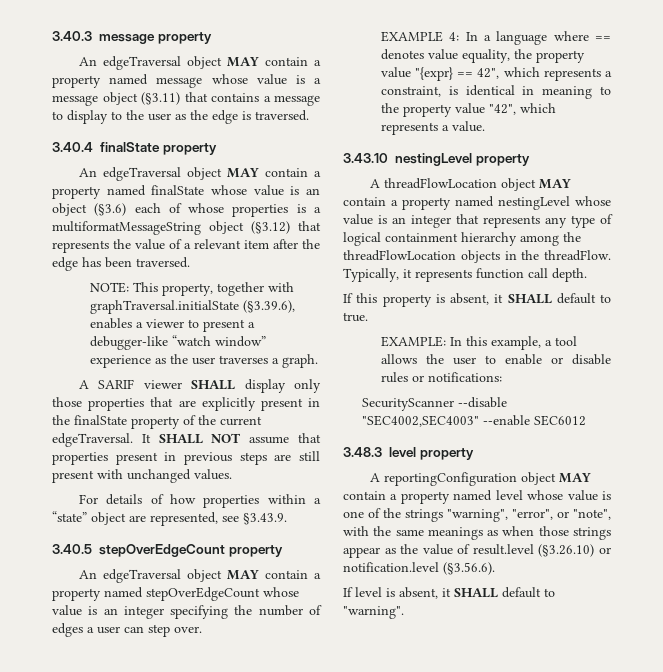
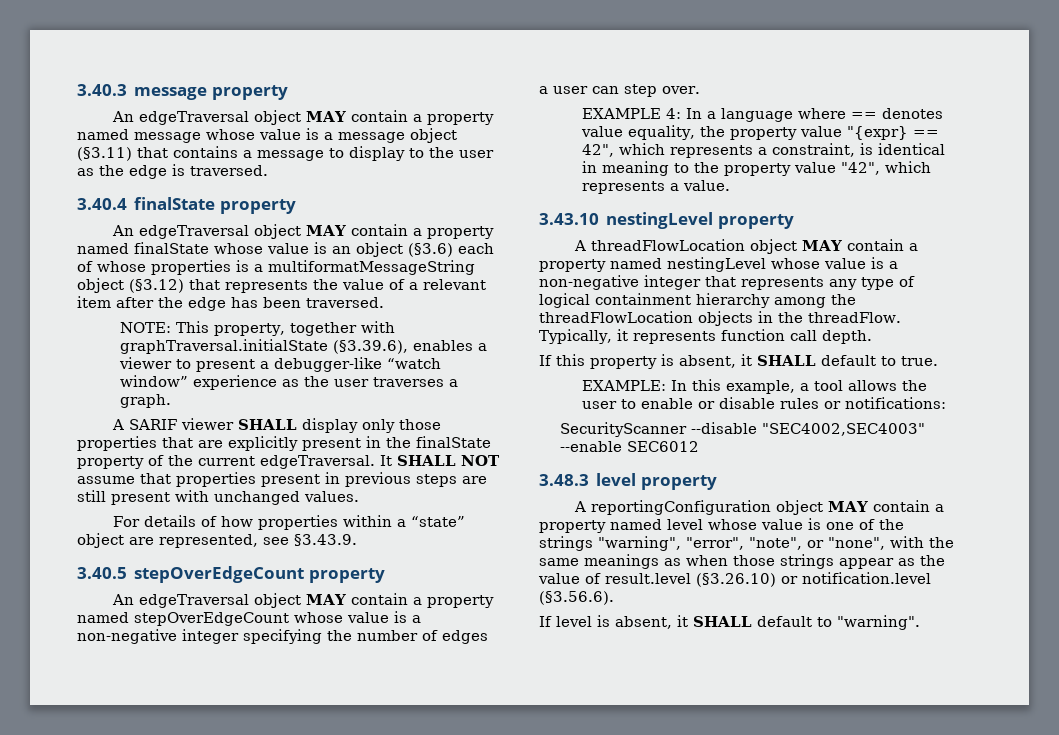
- An edgeTraversal object MAY contain a property named stepOverEdgeCount whose value is an integer specifying the number of edges a user can step over.
+ An edgeTraversal object MAY contain a property named stepOverEdgeCount whose value is a non-negative integer specifying the number of edges a user can step over.
- A threadFlowLocation object MAY contain a property named nestingLevel whose value is an integer that represents any type of logical containment hierarchy among the threadFlowLocation objects in the threadFlow.
+ A threadFlowLocation object MAY contain a property named nestingLevel whose value is a non-negative integer that represents any type of logical containment hierarchy among the threadFlowLocation objects in the threadFlow.
- A reportingConfiguration object MAY contain a property named level whose value is one of the strings "warning", "error", or "note", with the same meanings as when those strings appear as the value of result.level (§3.26.10) or notification.level (§3.56.6).
+ A reportingConfiguration object MAY contain a property named level whose value is one of the strings "warning", "error", "note", or "none", with the same meanings as when those strings appear as the value of result.level (§3.26.10) or notification.level (§3.56.6).

